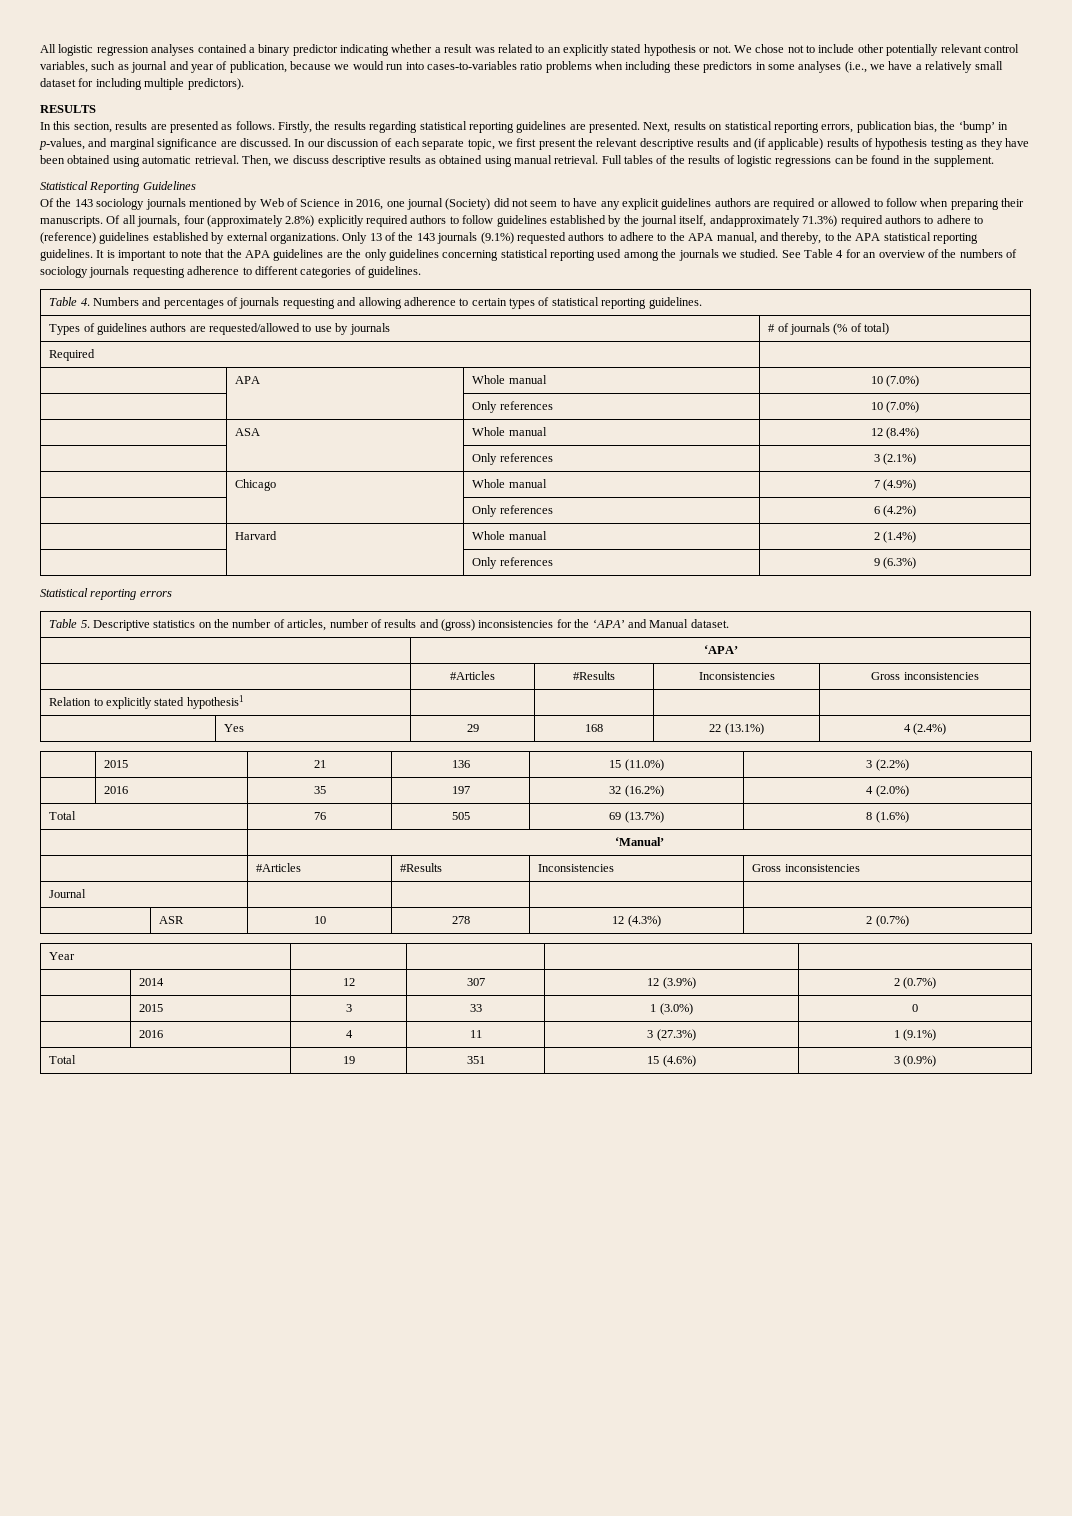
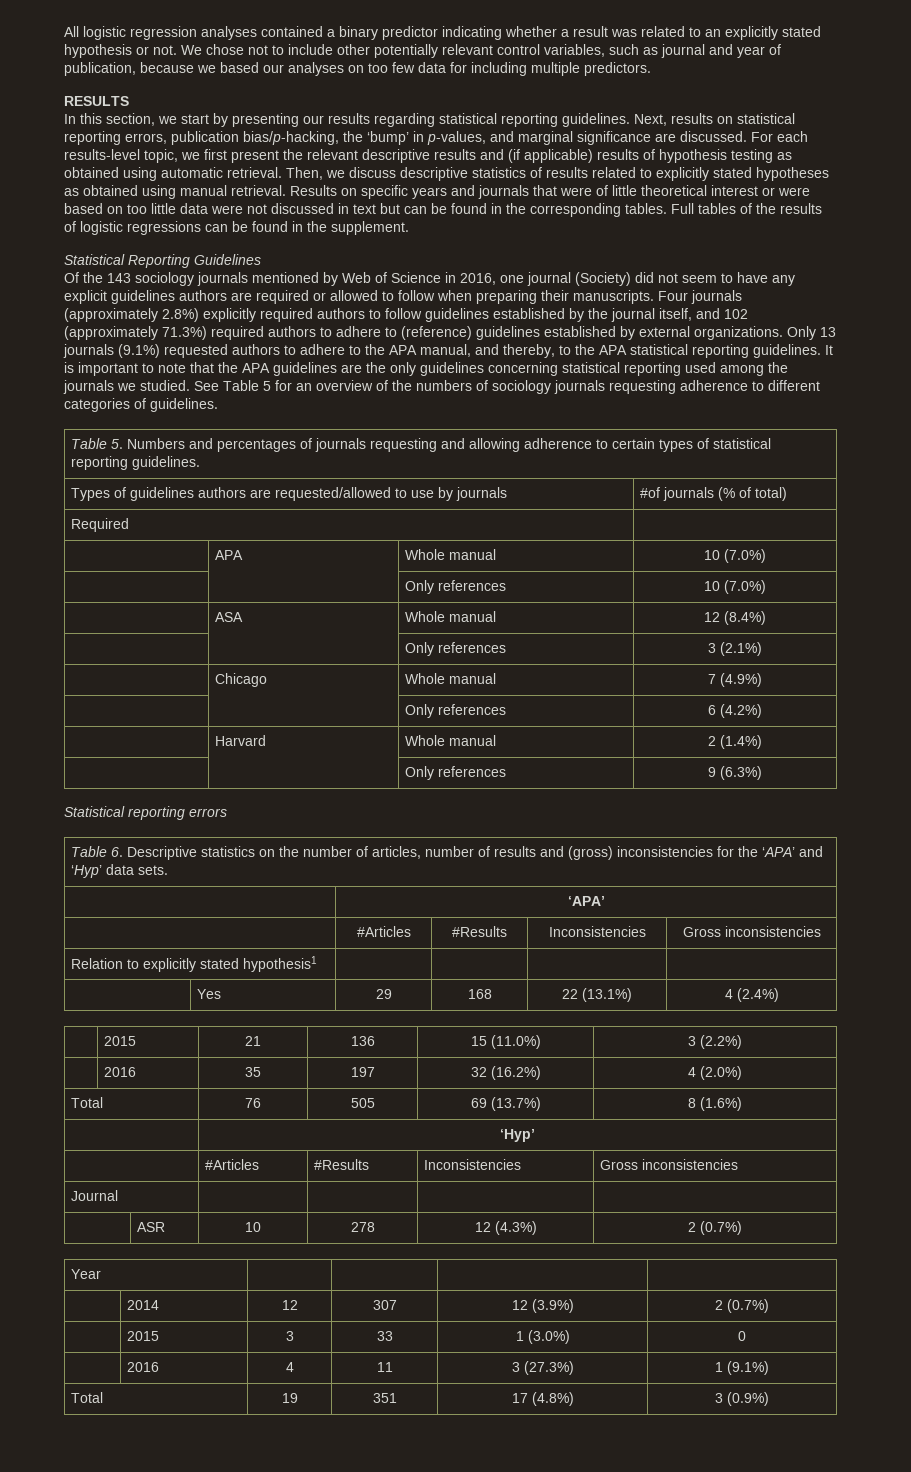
- We chose not to include other potentially relevant control variables, such as journal and year of publication, because we would run into cases-to-variables ratio problems when including these predictors in some analyses (i.e., we have a relatively small dataset for including multiple predictors).
+ We chose not to include other potentially relevant control variables, such as journal and year of publication, because we based our analyses on too few data for including multiple predictors.
- In this section, results are presented as follows. Firstly, the results regarding statistical reporting guidelines are presented.
+ In this section, we start by presenting our results regarding statistical reporting guidelines.
- Next, results on statistical reporting errors, publication bias, the ‘bump’ in p-values, and marginal significance are discussed.
+ Next, results on statistical reporting errors, publication bias/p-hacking, the ‘bump’ in p-values, and marginal significance are discussed.
- In our discussion of each separate topic, we first present the relevant descriptive results and (if applicable) results of hypothesis testing as they have been obtained using automatic retrieval.
+ For each results-level topic, we first present the relevant descriptive results and (if applicable) results of hypothesis testing as obtained using automatic retrieval.
- Then, we discuss descriptive results as obtained using manual retrieval.
+ Then, we discuss descriptive statistics of results related to explicitly stated hypotheses as obtained using manual retrieval.
+ Results on specific years and journals that were of little theoretical interest or were based on too little data were not discussed in text but can be found in the corresponding tables.
- Of all journals, four (approximately 2.8%) explicitly required authors to follow guidelines established by the journal itself, andapproximately 71.3%) required authors to adhere to (reference) guidelines established by external organizations.
+ Four journals (approximately 2.8%) explicitly required authors to follow guidelines established by the journal itself, and 102 (approximately 71.3%) required authors to adhere to (reference) guidelines established by external organizations.
- Only 13 of the 143 journals (9.1%) requested authors to adhere to the APA manual, and thereby, to the APA statistical reporting guidelines.
+ Only 13 journals (9.1%) requested authors to adhere to the APA manual, and thereby, to the APA statistical reporting guidelines.
- See Table 4 for an overview of the numbers of sociology journals requesting adherence to different categories of guidelines.
+ See Table 5 for an overview of the numbers of sociology journals requesting adherence to different categories of guidelines.
- Table 4. Numbers and percentages of journals requesting and allowing adherence to certain types of statistical reporting guidelines.
+ Table 5. Numbers and percentages of journals requesting and allowing adherence to certain types of statistical reporting guidelines.
- Types of guidelines authors are requested/allowed to use by journals | # of journals (% of total)
+ Types of guidelines authors are requested/allowed to use by journals | #of journals (% of total)
- Table 5. Descriptive statistics on the number of articles, number of results and (gross) inconsistencies for the ‘APA’ and Manual dataset.
+ Table 6. Descriptive statistics on the number of articles, number of results and (gross) inconsistencies for the ‘APA’ and ‘Hyp’ data sets.
- | ‘Manual’
+ | ‘Hyp’
- Total | 19 | 351 | 15 (4.6%) | 3 (0.9%)
+ Total | 19 | 351 | 17 (4.8%) | 3 (0.9%)

